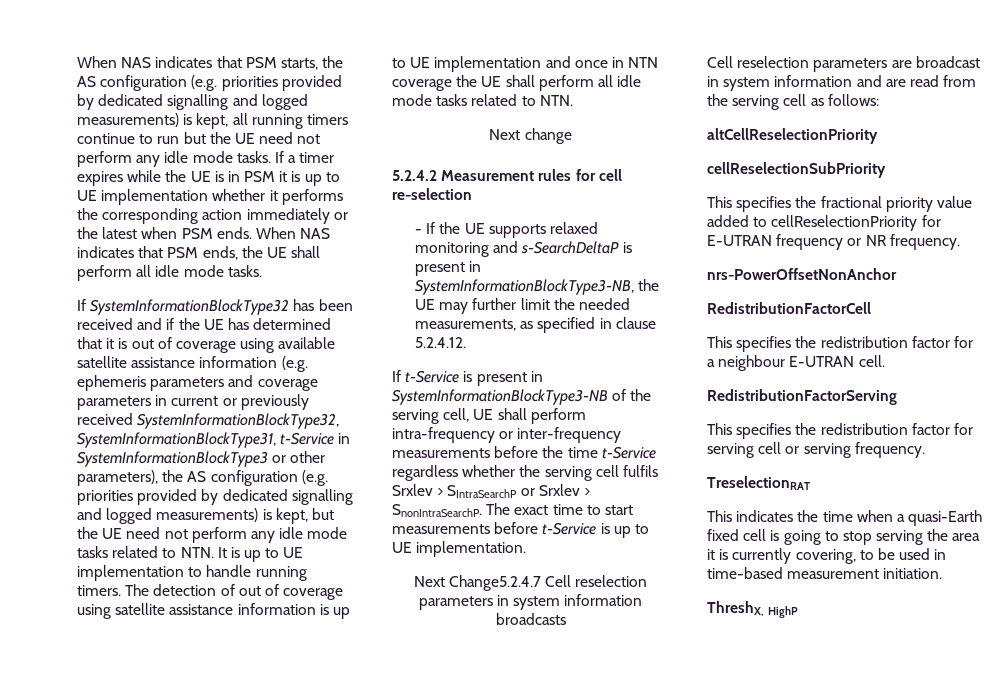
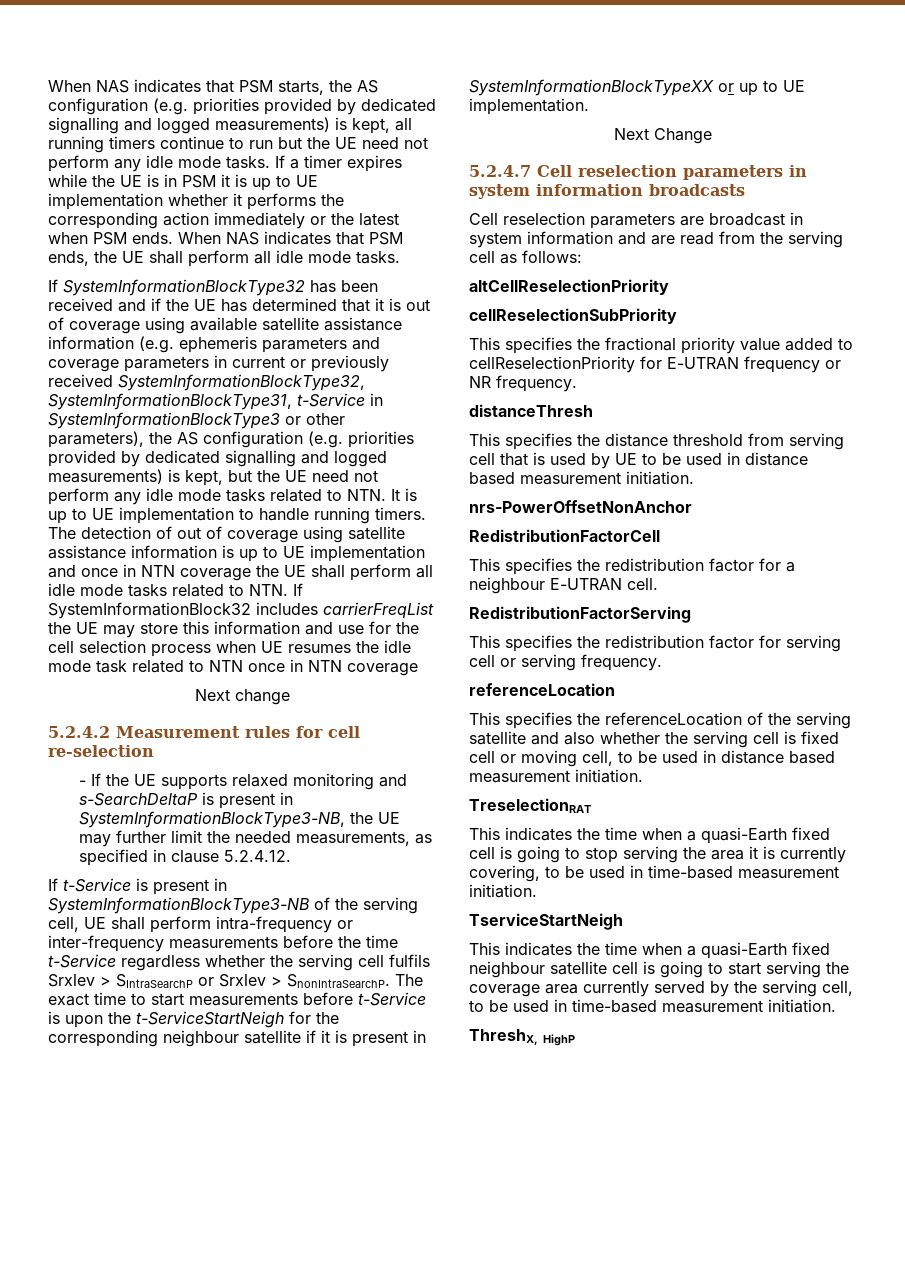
- The detection of out of coverage using satellite assistance information is up to UE implementation and once in NTN coverage the UE shall perform all idle mode tasks related to NTN.
+ The detection of out of coverage using satellite assistance information is up to UE implementation and once in NTN coverage the UE shall perform all idle mode tasks related to NTN. If SystemInformationBlock32 includes carrierFreqList the UE may store this information and use for the cell selection process when UE resumes the idle mode task related to NTN once in NTN coverage
- The exact time to start measurements before t-Service is up to UE implementation.
+ The exact time to start measurements before t-Service is upon the t-ServiceStartNeigh for the corresponding neighbour satellite if it is present in SystemInformationBlockTypeXX or up to UE implementation.
- Next Change5.2.4.7 Cell reselection parameters in system information broadcasts
+ Next Change
+ 5.2.4.7 Cell reselection parameters in system information broadcasts
+ distanceThresh
+ This specifies the distance threshold from serving cell that is used by UE to be used in distance based measurement initiation.
  This specifies the redistribution factor for serving cell or serving frequency.
+ referenceLocation
+ This specifies the referenceLocation of the serving satellite and also whether the serving cell is fixed cell or moving cell, to be used in distance based measurement initiation.
+ TserviceStartNeigh
+ This indicates the time when a quasi-Earth fixed neighbour satellite cell is going to start serving the coverage area currently served by the serving cell, to be used in time-based measurement initiation.

